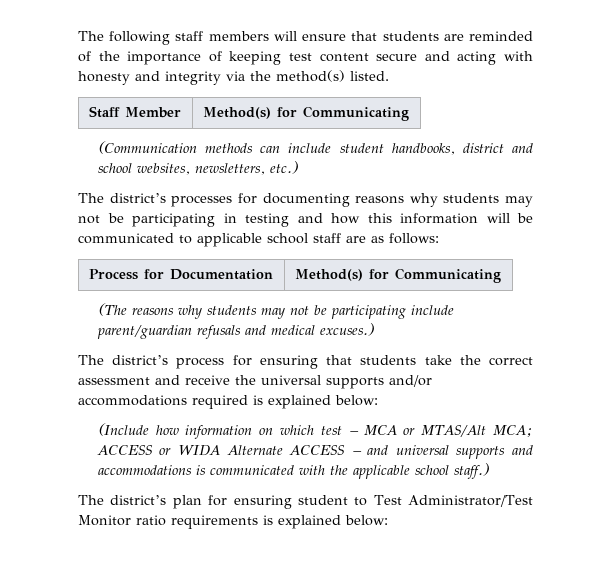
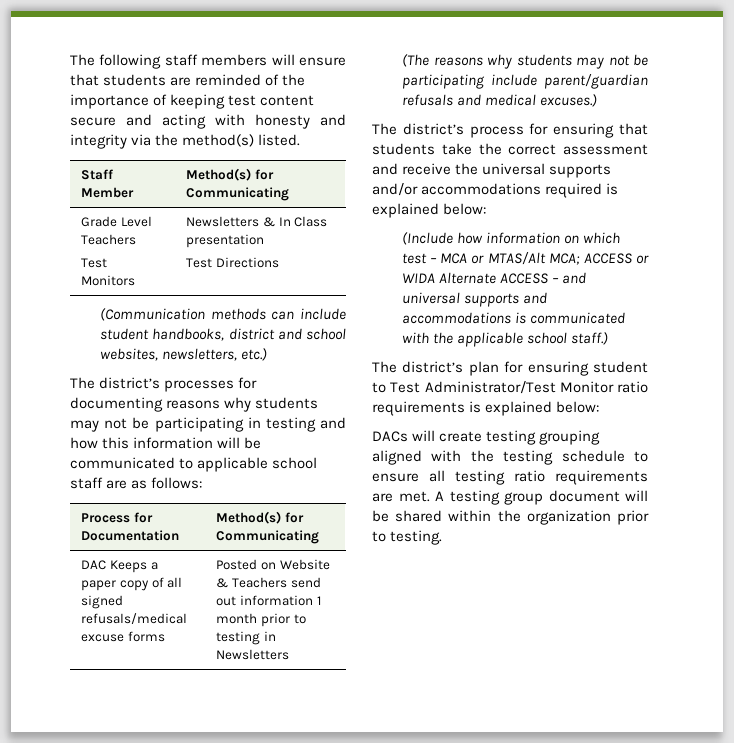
+ Grade Level Teachers
+ Test Monitors | Newsletters & In Class presentation
+ Test Directions
+ DAC Keeps a paper copy of all signed refusals/medical excuse forms | Posted on Website & Teachers send out information 1 month prior to testing in Newsletters
+ DACs will create testing grouping aligned with the testing schedule to ensure all testing ratio requirements are met. A testing group document will be shared within the organization prior to testing.

